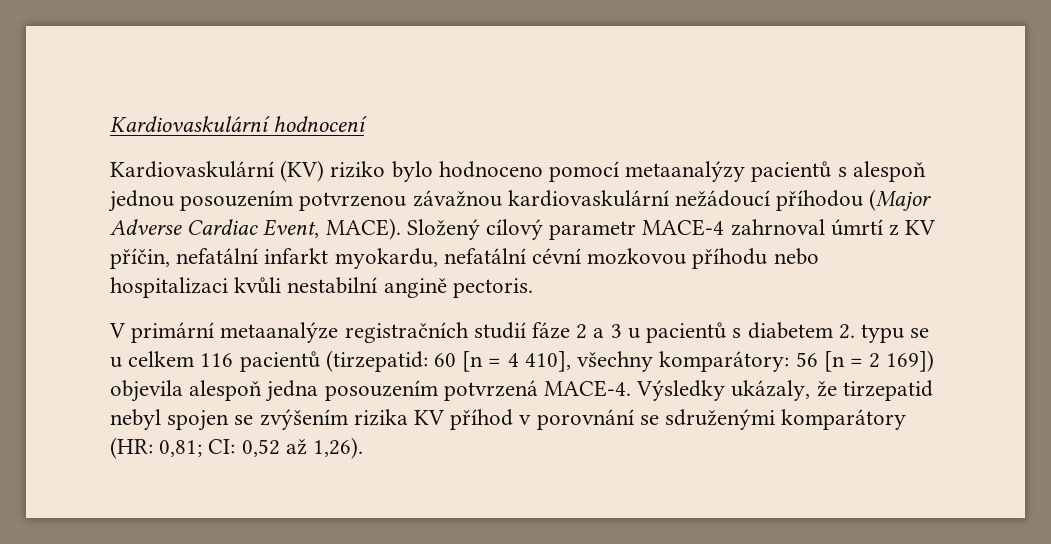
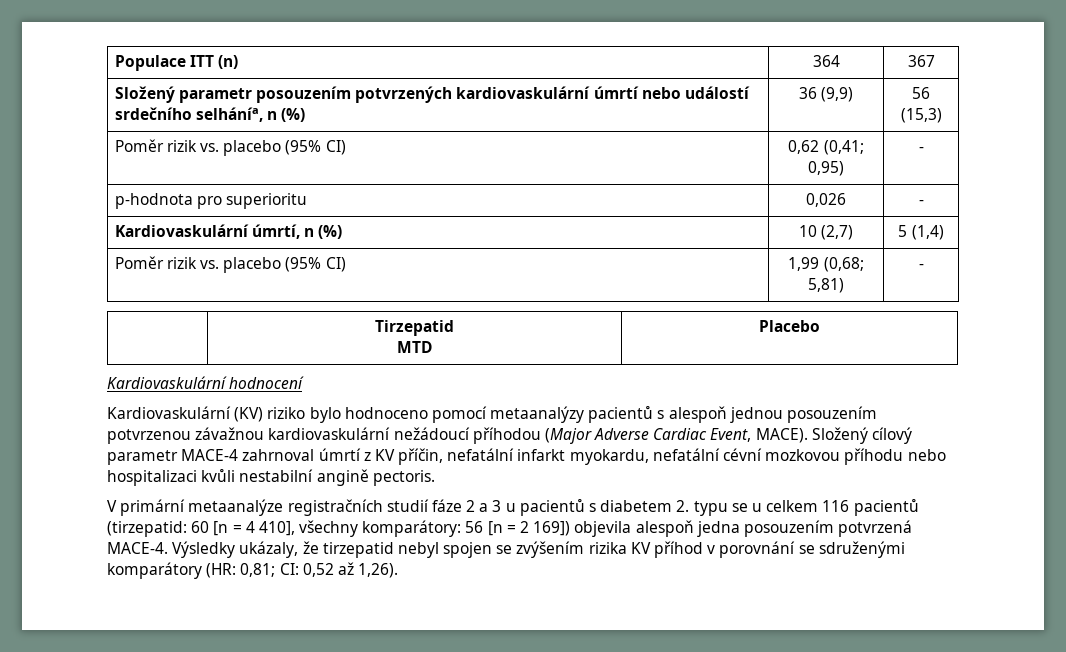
+ Populace ITT (n) | 364 | 367
+ Složený parametr posouzením potvrzených kardiovaskulární úmrtí nebo událostí srdečního selhánía, n (%) | 36 (9,9) | 56 (15,3)
+ Poměr rizik vs. placebo (95% CI) | 0,62 (0,41; 0,95) | -
+ p-hodnota pro superioritu | 0,026 | -
+ Kardiovaskulární úmrtí, n (%) | 10 (2,7) | 5 (1,4)
+ Poměr rizik vs. placebo (95% CI) | 1,99 (0,68; 5,81) | -
+ | Tirzepatid
+ MTD | Placebo

